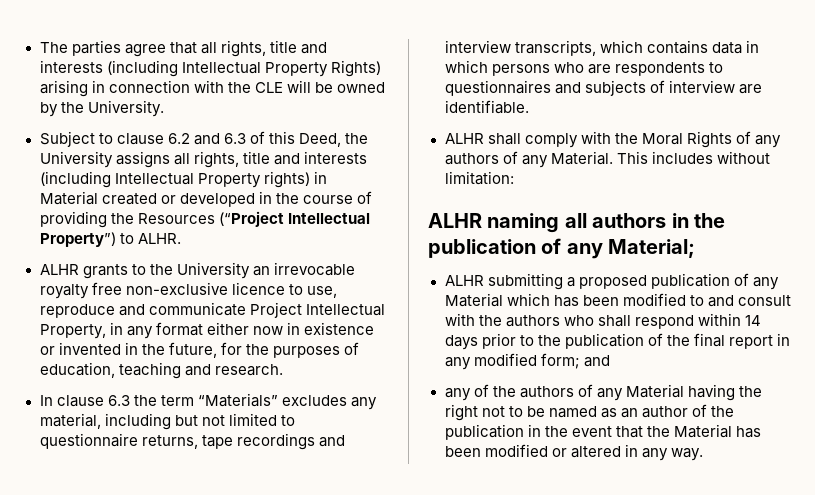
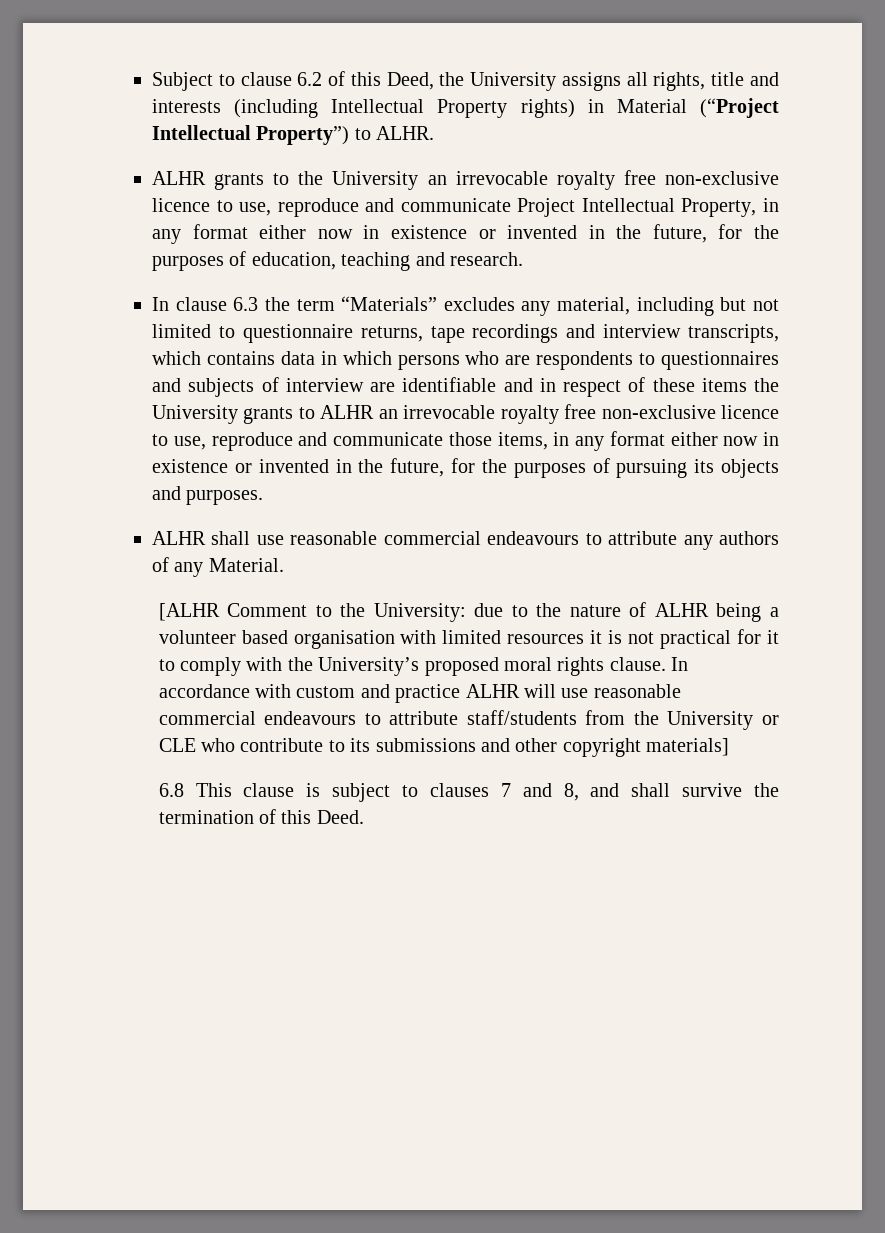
- The parties agree that all rights, title and interests (including Intellectual Property Rights) arising in connection with the CLE will be owned by the University.
- Subject to clause 6.2 and 6.3 of this Deed, the University assigns all rights, title and interests (including Intellectual Property rights) in Material created or developed in the course of providing the Resources (“Project Intellectual Property”) to ALHR.
+ Subject to clause 6.2 of this Deed, the University assigns all rights, title and interests (including Intellectual Property rights) in Material (“Project Intellectual Property”) to ALHR.
- In clause 6.3 the term “Materials” excludes any material, including but not limited to questionnaire returns, tape recordings and interview transcripts, which contains data in which persons who are respondents to questionnaires and subjects of interview are identifiable.
- ALHR shall comply with the Moral Rights of any authors of any Material. This includes without limitation:
- ALHR naming all authors in the publication of any Material;
- ALHR submitting a proposed publication of any Material which has been modified to and consult with the authors who shall respond within 14 days prior to the publication of the final report in any modified form; and
- any of the authors of any Material having the right not to be named as an author of the publication in the event that the Material has been modified or altered in any way.
+ In clause 6.3 the term “Materials” excludes any material, including but not limited to questionnaire returns, tape recordings and interview transcripts, which contains data in which persons who are respondents to questionnaires and subjects of interview are identifiable and in respect of these items the University grants to ALHR an irrevocable royalty free non-exclusive licence to use, reproduce and communicate those items, in any format either now in existence or invented in the future, for the purposes of pursuing its objects and purposes.
+ ALHR shall use reasonable commercial endeavours to attribute any authors of any Material.
+ [ALHR Comment to the University: due to the nature of ALHR being a volunteer based organisation with limited resources it is not practical for it to comply with the University’s proposed moral rights clause. In accordance with custom and practice ALHR will use reasonable commercial endeavours to attribute staff/students from the University or CLE who contribute to its submissions and other copyright materials]
+ 6.8 This clause is subject to clauses 7 and 8, and shall survive the termination of this Deed.

